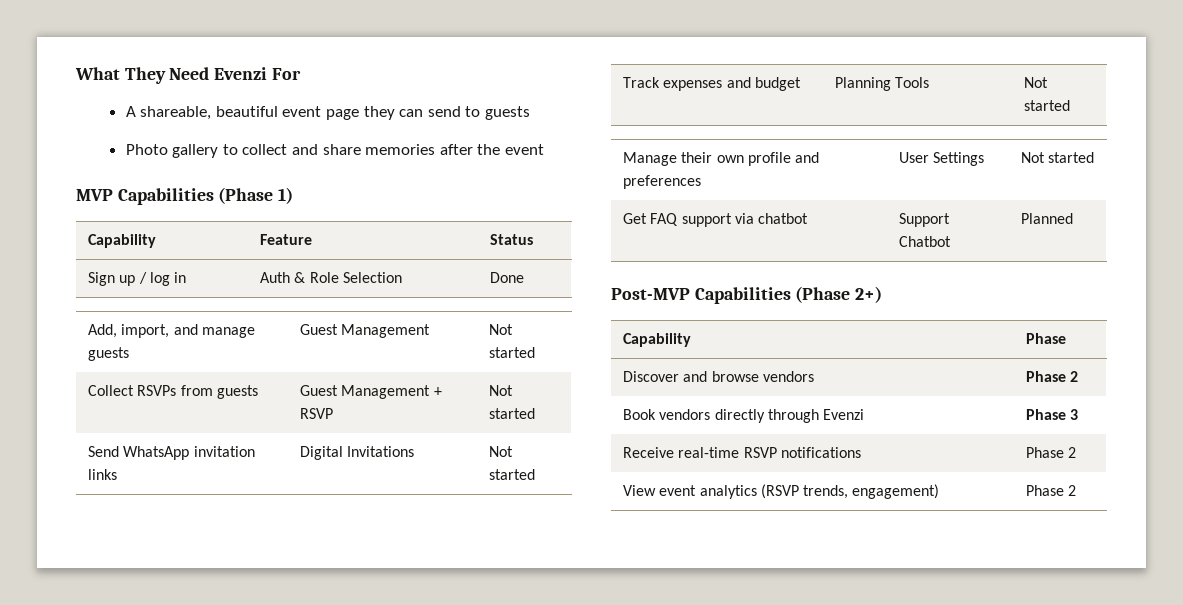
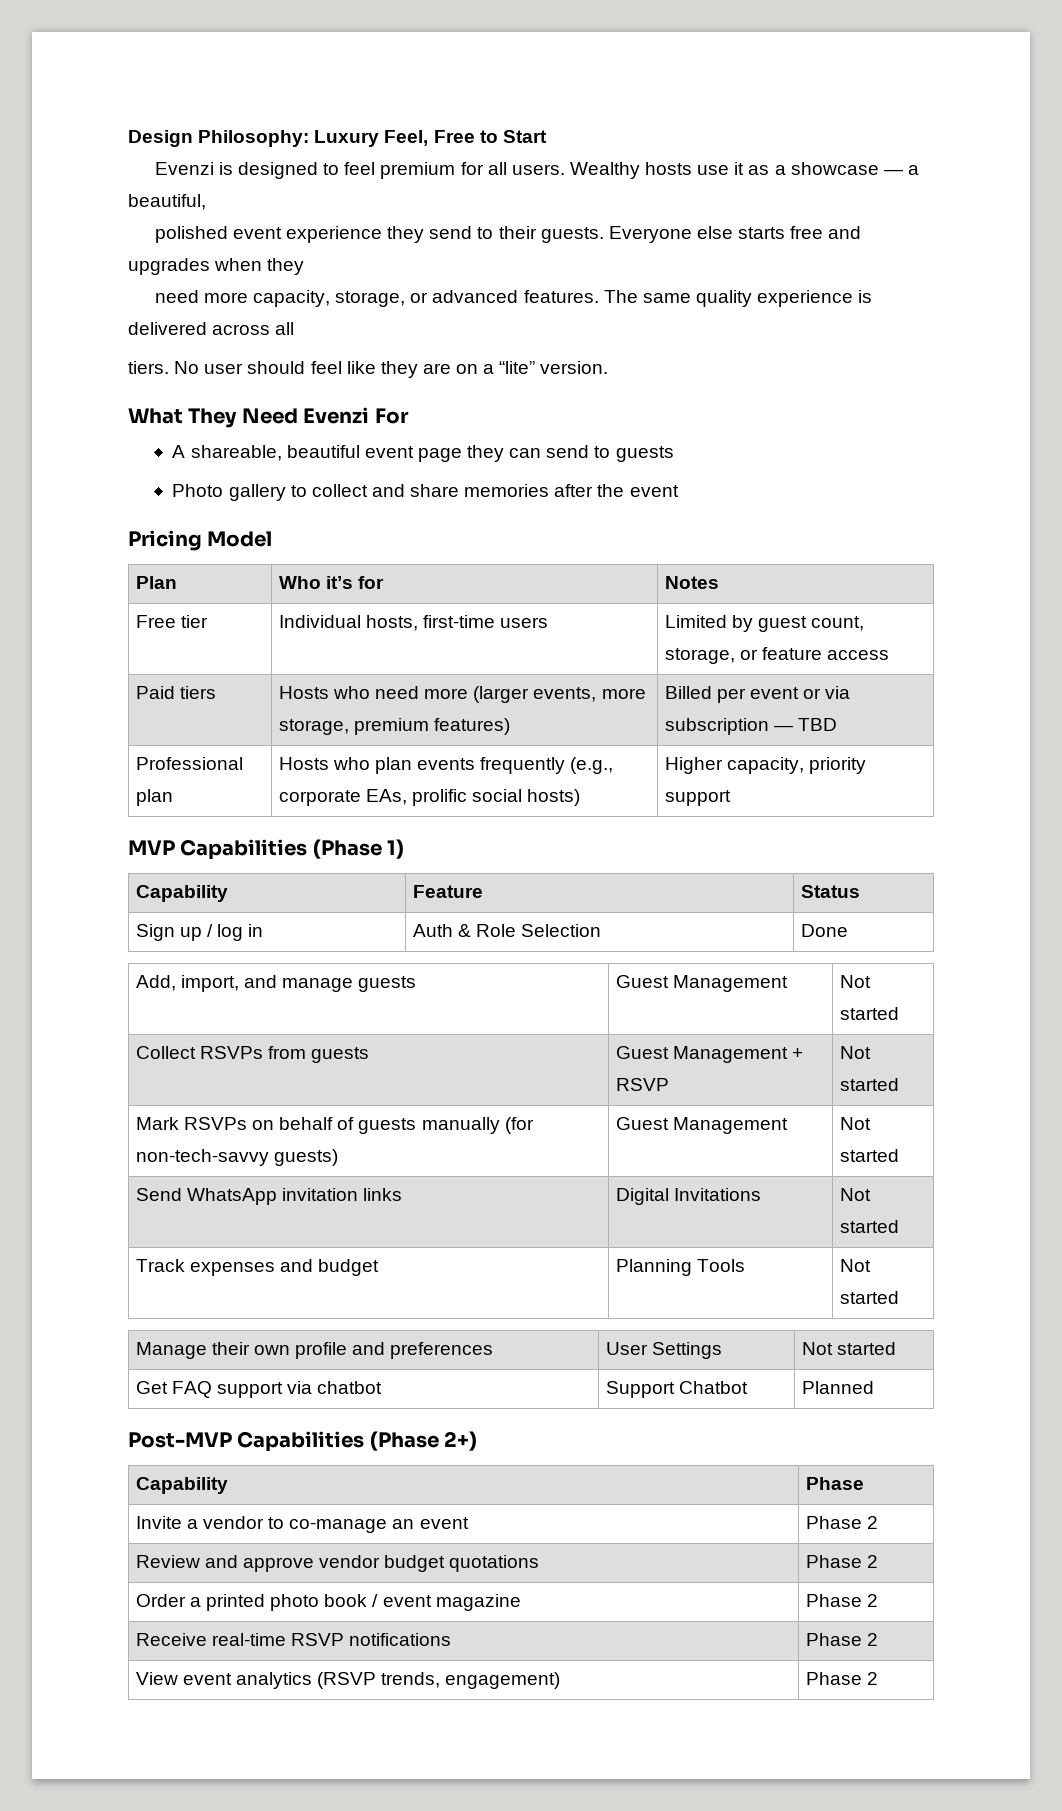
+ Design Philosophy: Luxury Feel, Free to Start
+ Evenzi is designed to feel premium for all users. Wealthy hosts use it as a showcase — a beautiful,
+ polished event experience they send to their guests. Everyone else starts free and upgrades when they
+ need more capacity, storage, or advanced features. The same quality experience is delivered across all
+ tiers. No user should feel like they are on a “lite” version.
+ Pricing Model
+ Plan | Who it’s for | Notes
+ Free tier | Individual hosts, first-time users | Limited by guest count, storage, or feature access
+ Paid tiers | Hosts who need more (larger events, more storage, premium features) | Billed per event or via subscription — TBD
+ Professional plan | Hosts who plan events frequently (e.g., corporate EAs, prolific social hosts) | Higher capacity, priority support
+ Mark RSVPs on behalf of guests manually (for non-tech-savvy guests) | Guest Management | Not started
- Discover and browse vendors | Phase 2
- Book vendors directly through Evenzi | Phase 3
+ Invite a vendor to co-manage an event | Phase 2
+ Review and approve vendor budget quotations | Phase 2
+ Order a printed photo book / event magazine | Phase 2

